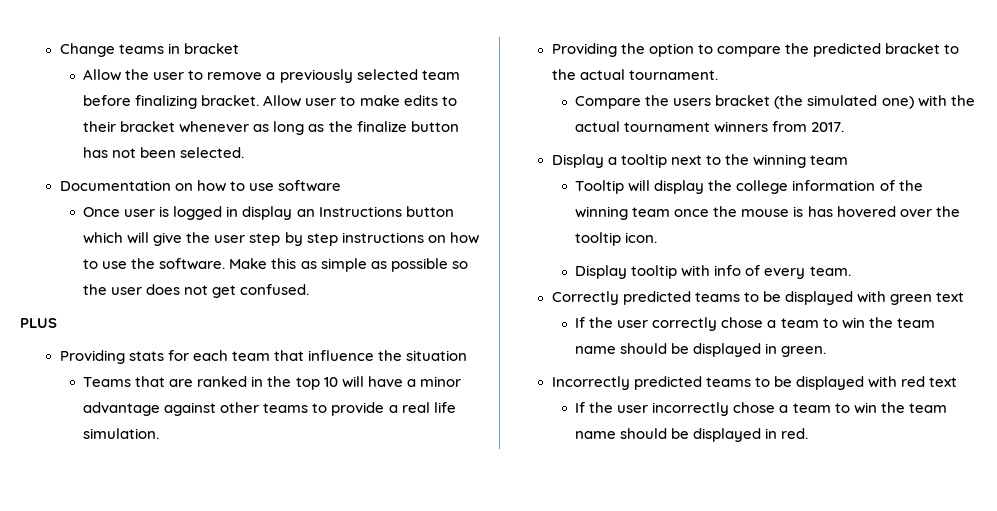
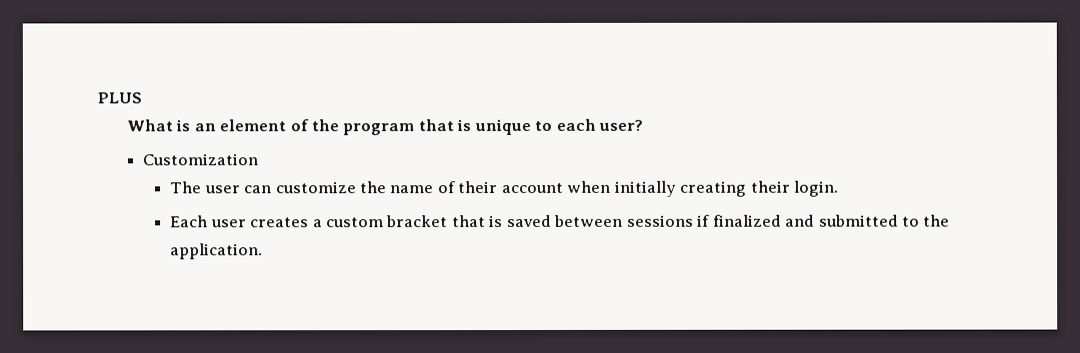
- Change teams in bracket
- Allow the user to remove a previously selected team before finalizing bracket. Allow user to make edits to their bracket whenever as long as the finalize button has not been selected.
- Documentation on how to use software
- Once user is logged in display an Instructions button which will give the user step by step instructions on how to use the software. Make this as simple as possible so the user does not get confused.
  PLUS
- Providing stats for each team that influence the situation
- Teams that are ranked in the top 10 will have a minor advantage against other teams to provide a real life simulation.
- Providing the option to compare the predicted bracket to the actual tournament.
- Compare the users bracket (the simulated one) with the actual tournament winners from 2017.
- Display a tooltip next to the winning team
- Tooltip will display the college information of the winning team once the mouse is has hovered over the tooltip icon.
- Display tooltip with info of every team.
- Correctly predicted teams to be displayed with green text
- If the user correctly chose a team to win the team name should be displayed in green.
- Incorrectly predicted teams to be displayed with red text
- If the user incorrectly chose a team to win the team name should be displayed in red.
+ What is an element of the program that is unique to each user?
+ Customization
+ The user can customize the name of their account when initially creating their login.
+ Each user creates a custom bracket that is saved between sessions if finalized and submitted to the application.

